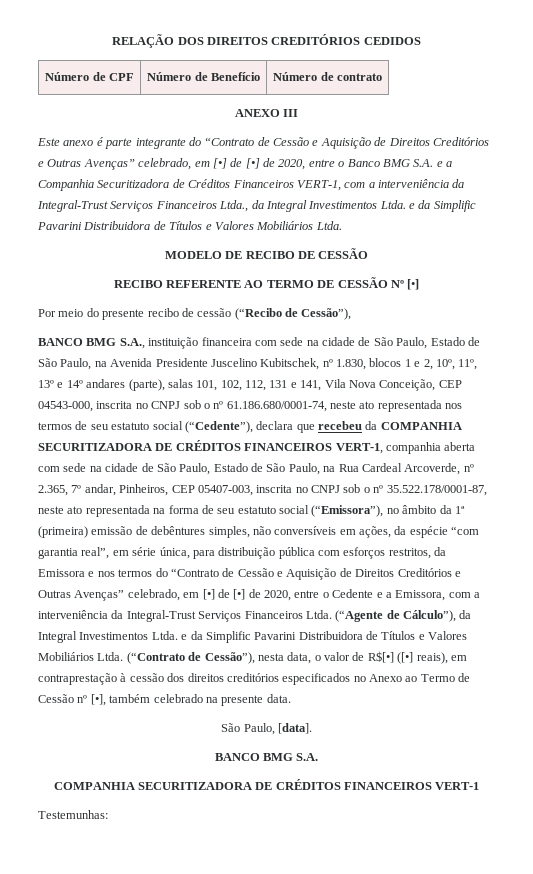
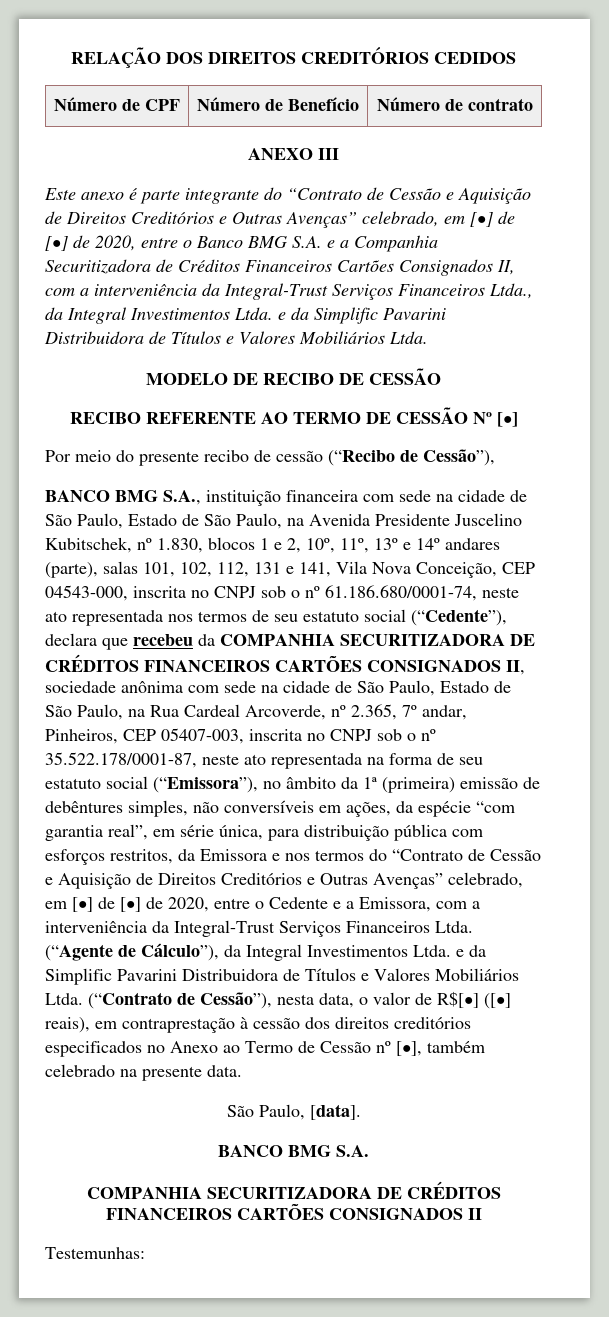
- Este anexo é parte integrante do “Contrato de Cessão e Aquisição de Direitos Creditórios e Outras Avenças” celebrado, em [•] de [•] de 2020, entre o Banco BMG S.A. e a Companhia Securitizadora de Créditos Financeiros VERT-1, com a interveniência da Integral-Trust Serviços Financeiros Ltda., da Integral Investimentos Ltda. e da Simplific Pavarini Distribuidora de Títulos e Valores Mobiliários Ltda.
+ Este anexo é parte integrante do “Contrato de Cessão e Aquisição de Direitos Creditórios e Outras Avenças” celebrado, em [•] de [•] de 2020, entre o Banco BMG S.A. e a Companhia Securitizadora de Créditos Financeiros Cartões Consignados II, com a interveniência da Integral-Trust Serviços Financeiros Ltda., da Integral Investimentos Ltda. e da Simplific Pavarini Distribuidora de Títulos e Valores Mobiliários Ltda.
- BANCO BMG S.A., instituição financeira com sede na cidade de São Paulo, Estado de São Paulo, na Avenida Presidente Juscelino Kubitschek, nº 1.830, blocos 1 e 2, 10º, 11º, 13º e 14º andares (parte), salas 101, 102, 112, 131 e 141, Vila Nova Conceição, CEP 04543-000, inscrita no CNPJ sob o nº 61.186.680/0001-74, neste ato representada nos termos de seu estatuto social (“Cedente”), declara que recebeu da COMPANHIA SECURITIZADORA DE CRÉDITOS FINANCEIROS VERT-1, companhia aberta com sede na cidade de São Paulo, Estado de São Paulo, na Rua Cardeal Arcoverde, nº 2.365, 7º andar, Pinheiros, CEP 05407-003, inscrita no CNPJ sob o nº 35.522.178/0001-87, neste ato representada na forma de seu estatuto social (“Emissora”), no âmbito da 1ª (primeira) emissão de debêntures simples, não conversíveis em ações, da espécie “com garantia real”, em série única, para distribuição pública com esforços restritos, da Emissora e nos termos do “Contrato de Cessão e Aquisição de Direitos Creditórios e Outras Avenças” celebrado, em [•] de [•] de 2020, entre o Cedente e a Emissora, com a interveniência da Integral-Trust Serviços Financeiros Ltda.
+ BANCO BMG S.A., instituição financeira com sede na cidade de São Paulo, Estado de São Paulo, na Avenida Presidente Juscelino Kubitschek, nº 1.830, blocos 1 e 2, 10º, 11º, 13º e 14º andares (parte), salas 101, 102, 112, 131 e 141, Vila Nova Conceição, CEP 04543-000, inscrita no CNPJ sob o nº 61.186.680/0001-74, neste ato representada nos termos de seu estatuto social (“Cedente”), declara que recebeu da COMPANHIA SECURITIZADORA DE CRÉDITOS FINANCEIROS CARTÕES CONSIGNADOS II, sociedade anônima com sede na cidade de São Paulo, Estado de São Paulo, na Rua Cardeal Arcoverde, nº 2.365, 7º andar, Pinheiros, CEP 05407-003, inscrita no CNPJ sob o nº 35.522.178/0001-87, neste ato representada na forma de seu estatuto social (“Emissora”), no âmbito da 1ª (primeira) emissão de debêntures simples, não conversíveis em ações, da espécie “com garantia real”, em série única, para distribuição pública com esforços restritos, da Emissora e nos termos do “Contrato de Cessão e Aquisição de Direitos Creditórios e Outras Avenças” celebrado, em [•] de [•] de 2020, entre o Cedente e a Emissora, com a interveniência da Integral-Trust Serviços Financeiros Ltda.
- COMPANHIA SECURITIZADORA DE CRÉDITOS FINANCEIROS VERT-1
+ COMPANHIA SECURITIZADORA DE CRÉDITOS FINANCEIROS CARTÕES CONSIGNADOS II

